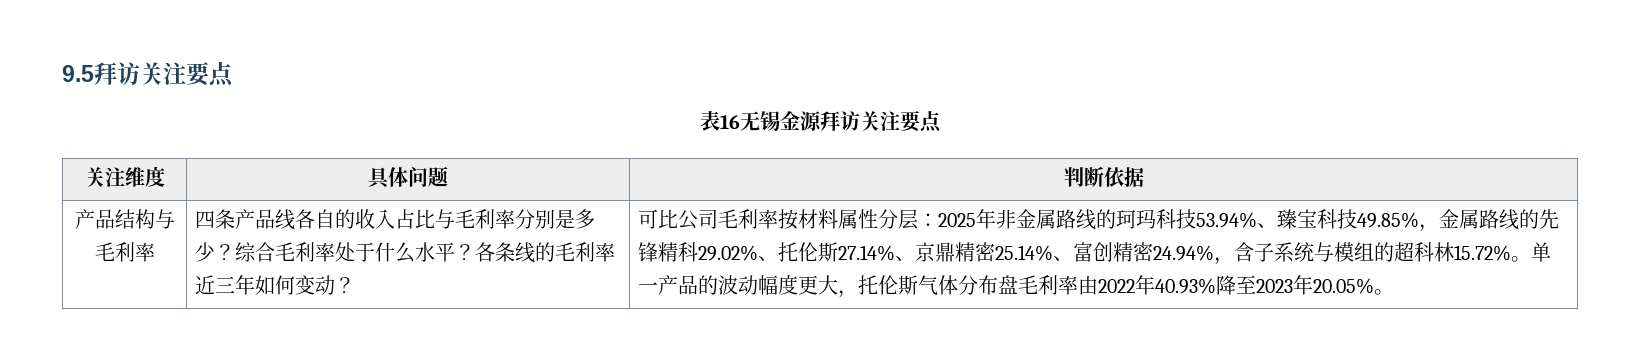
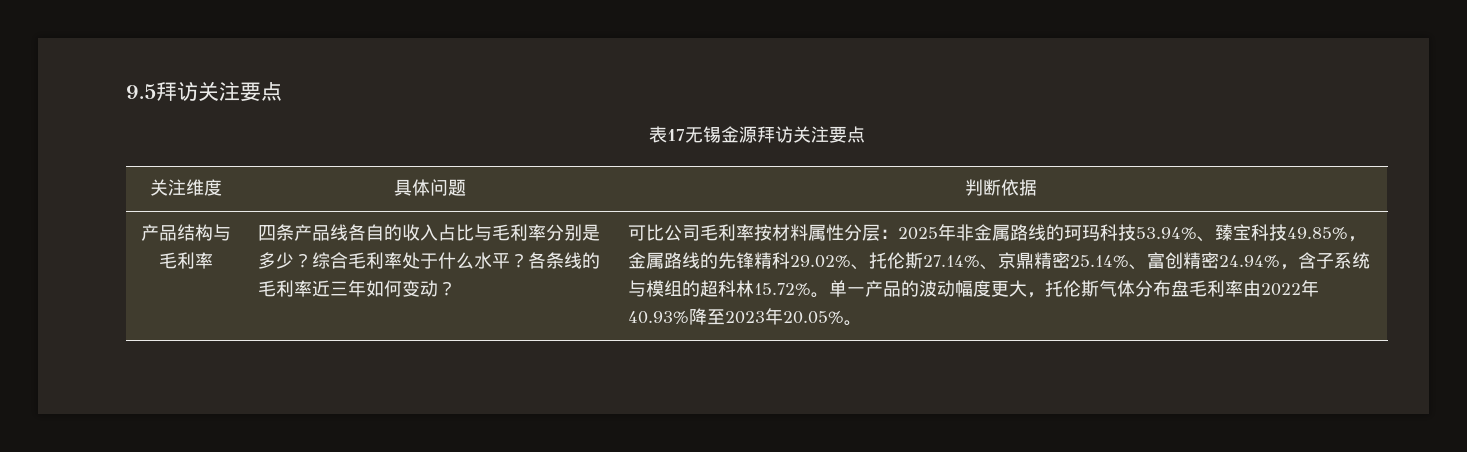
- 表16无锡金源拜访关注要点
+ 表17无锡金源拜访关注要点

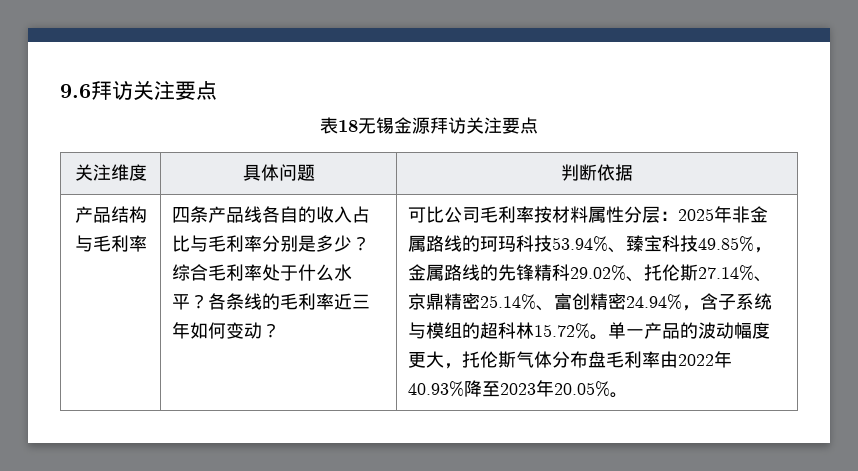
- 9.5拜访关注要点
+ 9.6拜访关注要点
- 表17无锡金源拜访关注要点
+ 表18无锡金源拜访关注要点

